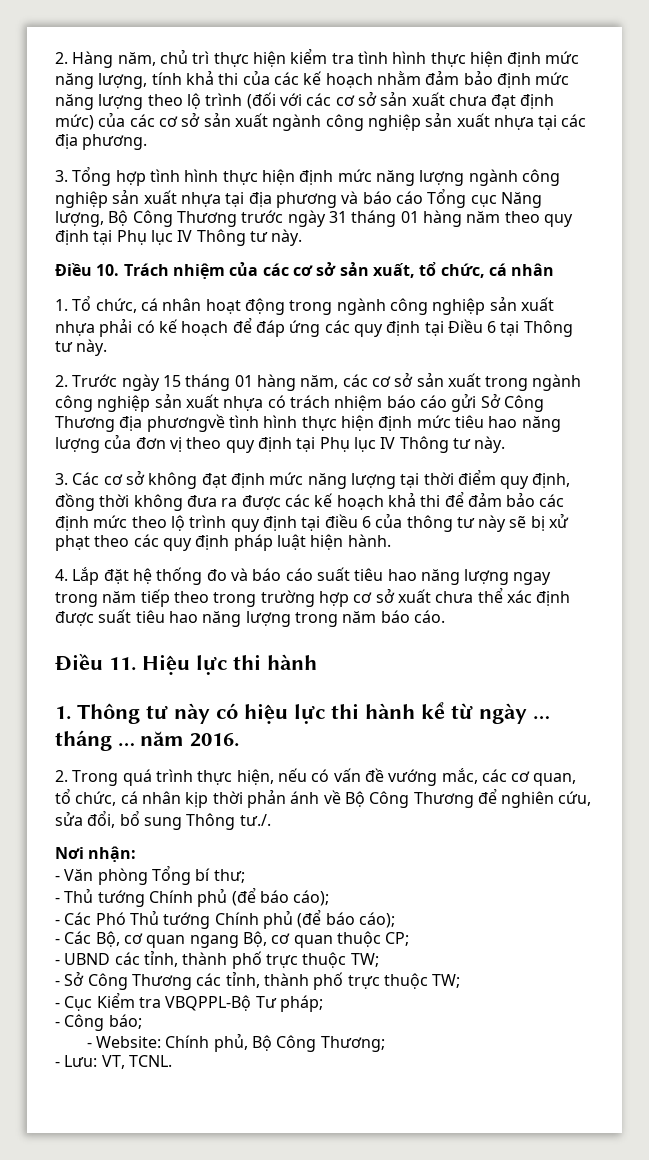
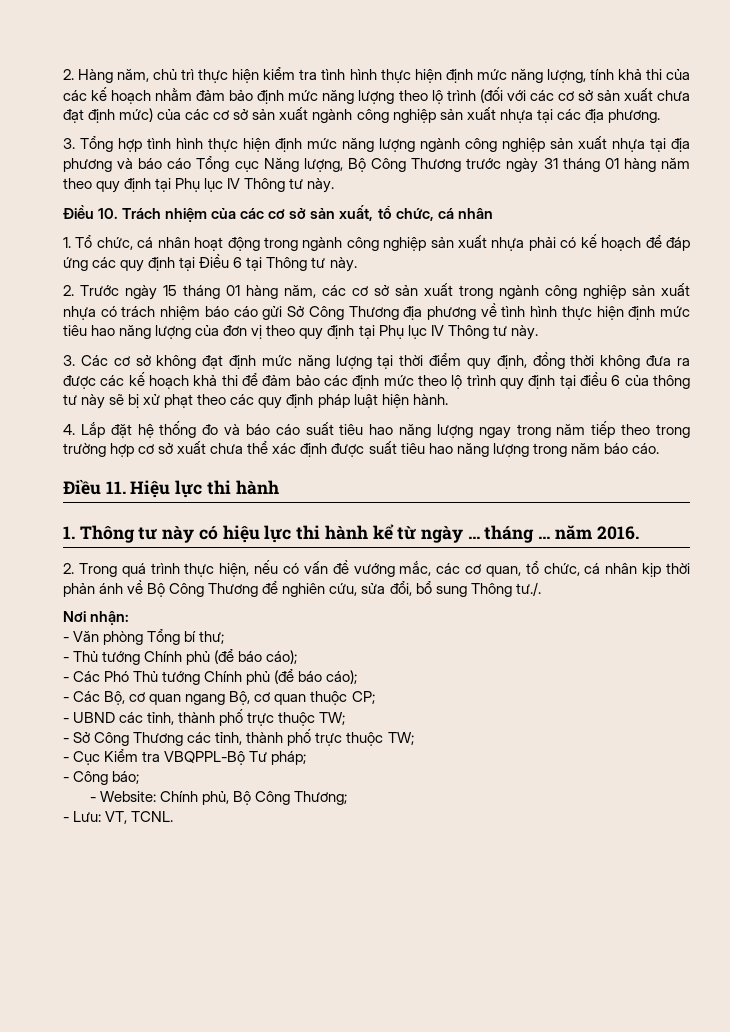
- 2. Trước ngày 15 tháng 01 hàng năm, các cơ sở sản xuất trong ngành công nghiệp sản xuất nhựa có trách nhiệm báo cáo gửi Sở Công Thương địa phươngvề tình hình thực hiện định mức tiêu hao năng lượng của đơn vị theo quy định tại Phụ lục IV Thông tư này.
+ 2. Trước ngày 15 tháng 01 hàng năm, các cơ sở sản xuất trong ngành công nghiệp sản xuất nhựa có trách nhiệm báo cáo gửi Sở Công Thương địa phương về tình hình thực hiện định mức tiêu hao năng lượng của đơn vị theo quy định tại Phụ lục IV Thông tư này.

